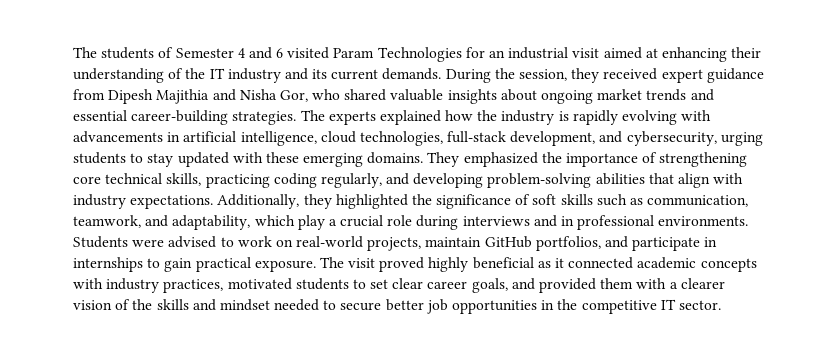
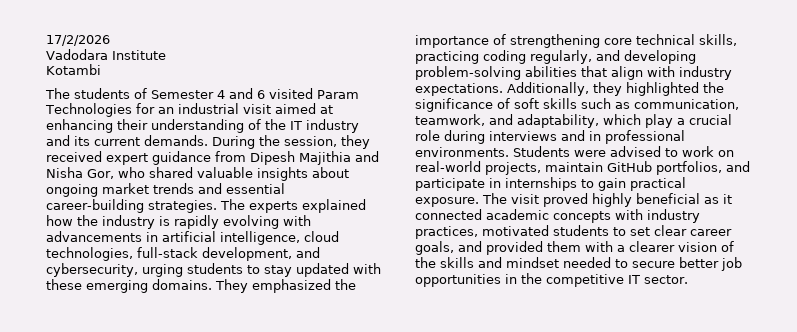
+ 17/2/2026
+ Vadodara Institute
+ Kotambi

